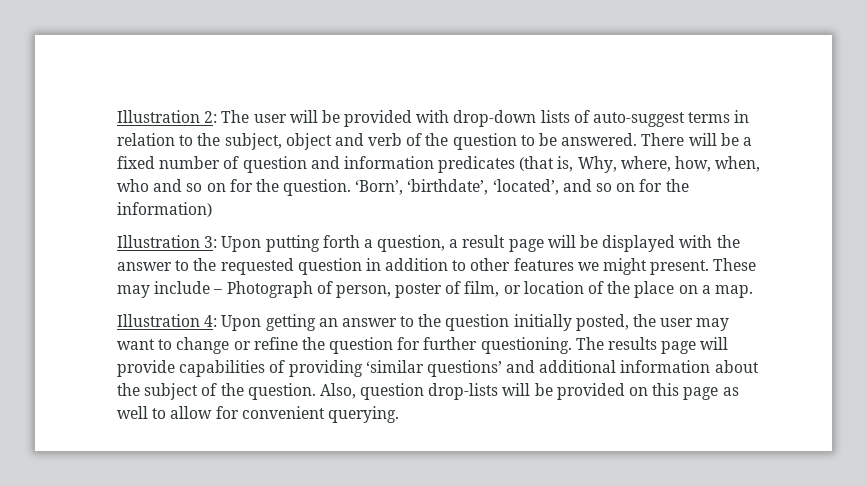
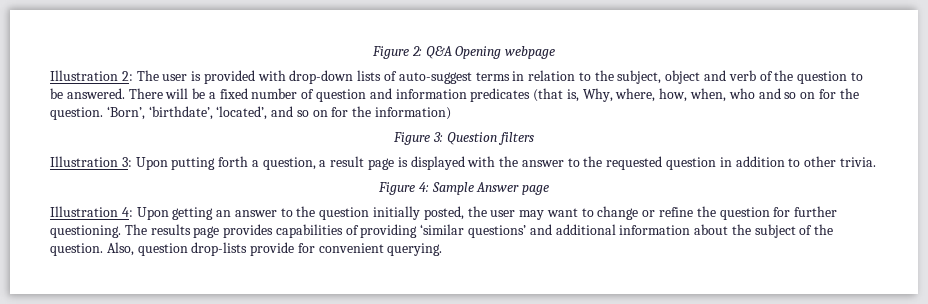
+ Figure 2: Q&A Opening webpage
- Illustration 2: The user will be provided with drop-down lists of auto-suggest terms in relation to the subject, object and verb of the question to be answered.
+ Illustration 2: The user is provided with drop-down lists of auto-suggest terms in relation to the subject, object and verb of the question to be answered.
+ Figure 3: Question filters
- Illustration 3: Upon putting forth a question, a result page will be displayed with the answer to the requested question in addition to other features we might present. These may include – Photograph of person, poster of film, or location of the place on a map.
+ Illustration 3: Upon putting forth a question, a result page is displayed with the answer to the requested question in addition to other trivia.
+ Figure 4: Sample Answer page
- The results page will provide capabilities of providing ‘similar questions’ and additional information about the subject of the question.
+ The results page provides capabilities of providing ‘similar questions’ and additional information about the subject of the question.
- Also, question drop-lists will be provided on this page as well to allow for convenient querying.
+ Also, question drop-lists provide for convenient querying.

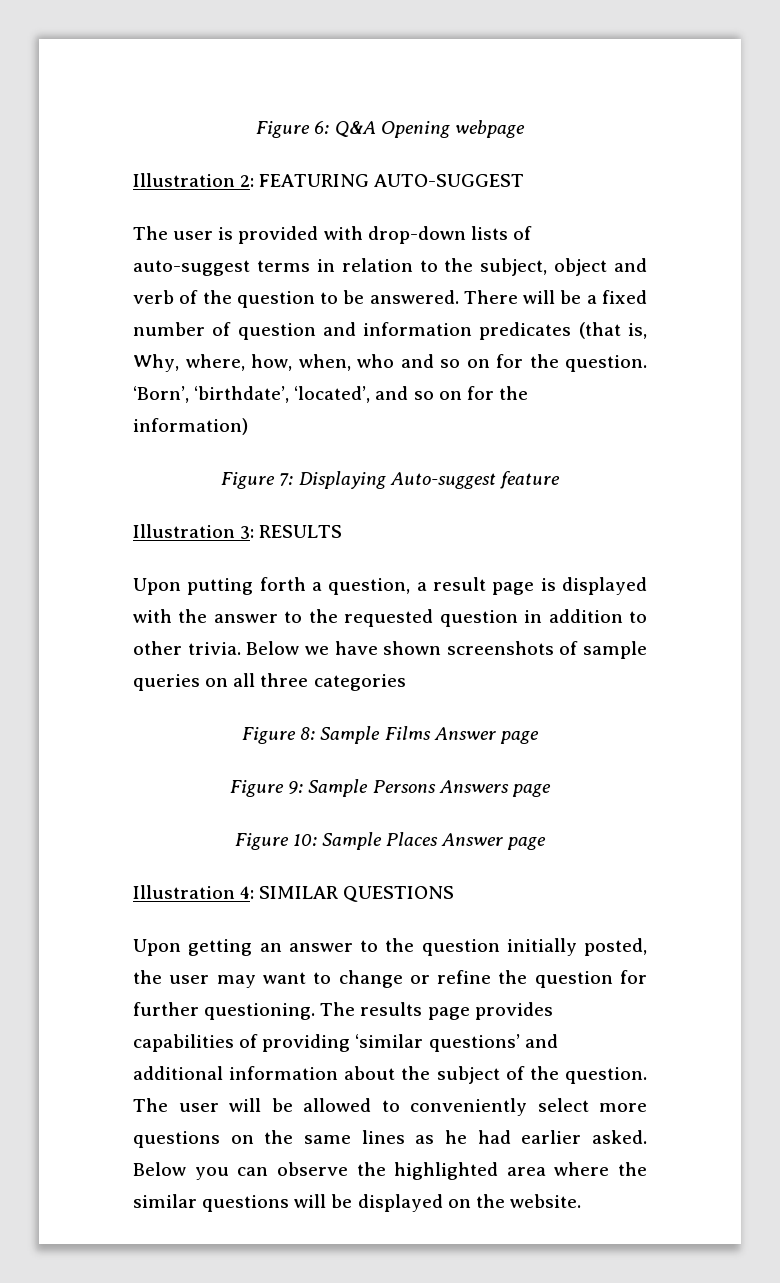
- Figure 2: Q&A Opening webpage
+ Figure 6: Q&A Opening webpage
- Illustration 2: The user is provided with drop-down lists of auto-suggest terms in relation to the subject, object and verb of the question to be answered.
+ Illustration 2: FEATURING AUTO-SUGGEST
+ The user is provided with drop-down lists of auto-suggest terms in relation to the subject, object and verb of the question to be answered.
- Figure 3: Question filters
+ Figure 7: Displaying Auto-suggest feature
- Illustration 3: Upon putting forth a question, a result page is displayed with the answer to the requested question in addition to other trivia.
- Figure 4: Sample Answer page
+ Illustration 3: RESULTS
+ Upon putting forth a question, a result page is displayed with the answer to the requested question in addition to other trivia. Below we have shown screenshots of sample queries on all three categories
+ Figure 8: Sample Films Answer page
+ Figure 9: Sample Persons Answers page
+ Figure 10: Sample Places Answer page
- Illustration 4: Upon getting an answer to the question initially posted, the user may want to change or refine the question for further questioning.
+ Illustration 4: SIMILAR QUESTIONS
+ Upon getting an answer to the question initially posted, the user may want to change or refine the question for further questioning.
- Also, question drop-lists provide for convenient querying.
+ The user will be allowed to conveniently select more questions on the same lines as he had earlier asked. Below you can observe the highlighted area where the similar questions will be displayed on the website.

